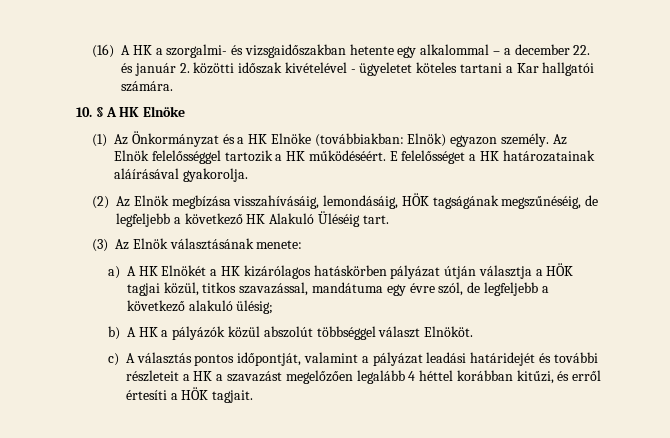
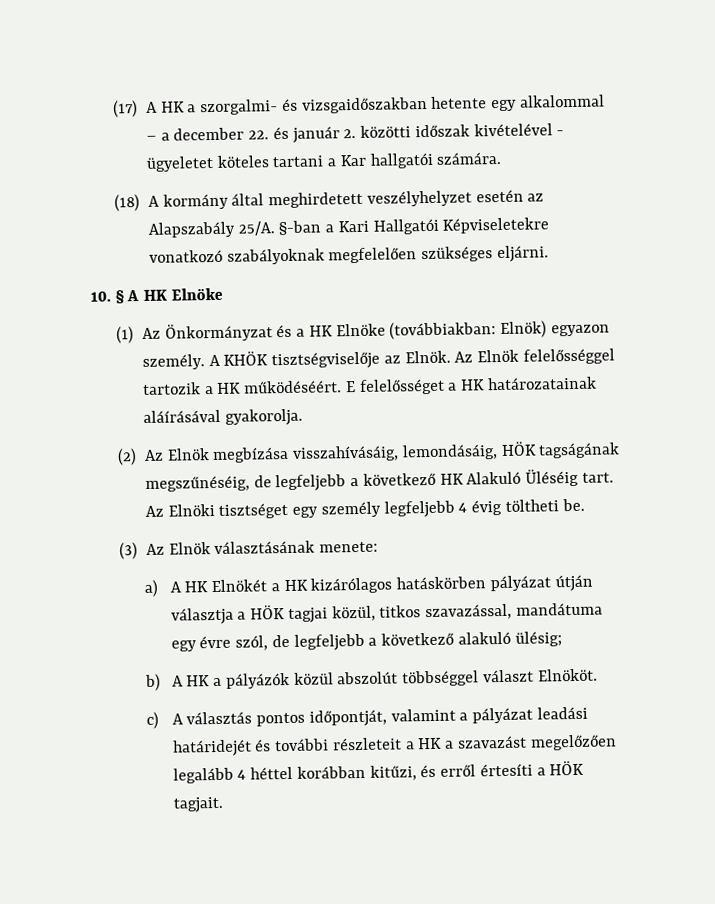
- (16) A HK a szorgalmi- és vizsgaidőszakban hetente egy alkalommal – a december 22. és január 2. közötti időszak kivételével - ügyeletet köteles tartani a Kar hallgatói számára.
+ (17) A HK a szorgalmi- és vizsgaidőszakban hetente egy alkalommal – a december 22. és január 2. közötti időszak kivételével - ügyeletet köteles tartani a Kar hallgatói számára.
+ (18) A kormány által meghirdetett veszélyhelyzet esetén az Alapszabály 25/A. §-ban a Kari Hallgatói Képviseletekre vonatkozó szabályoknak megfelelően szükséges eljárni.
+ A KHÖK tisztségviselője az Elnök.
+ Az Elnöki tisztséget egy személy legfeljebb 4 évig töltheti be.

